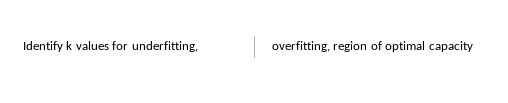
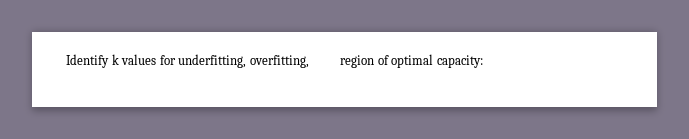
- Identify k values for underfitting, overfitting, region of optimal capacity
+ Identify k values for underfitting, overfitting, region of optimal capacity:

